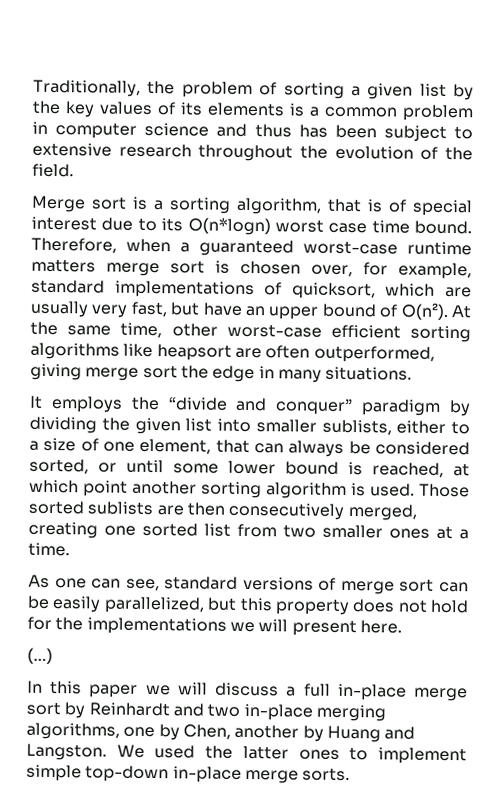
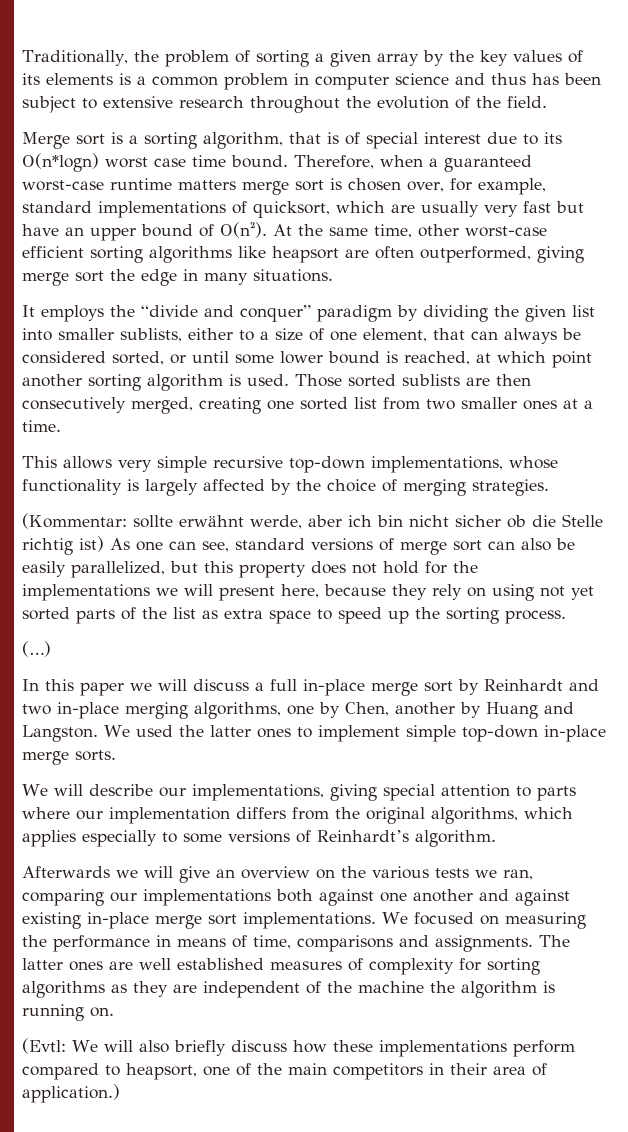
- Traditionally, the problem of sorting a given list by the key values of its elements is a common problem in computer science and thus has been subject to extensive research throughout the evolution of the field.
+ Traditionally, the problem of sorting a given array by the key values of its elements is a common problem in computer science and thus has been subject to extensive research throughout the evolution of the field.
- Therefore, when a guaranteed worst-case runtime matters merge sort is chosen over, for example, standard implementations of quicksort, which are usually very fast, but have an upper bound of O(n²).
+ Therefore, when a guaranteed worst-case runtime matters merge sort is chosen over, for example, standard implementations of quicksort, which are usually very fast but have an upper bound of O(n²).
- As one can see, standard versions of merge sort can be easily parallelized, but this property does not hold for the implementations we will present here.
+ This allows very simple recursive top-down implementations, whose functionality is largely affected by the choice of merging strategies.
+ (Kommentar: sollte erwähnt werde, aber ich bin nicht sicher ob die Stelle richtig ist) As one can see, standard versions of merge sort can also be easily parallelized, but this property does not hold for the implementations we will present here, because they rely on using not yet sorted parts of the list as extra space to speed up the sorting process.
+ We will describe our implementations, giving special attention to parts where our implementation differs from the original algorithms, which applies especially to some versions of Reinhardt’s algorithm.
+ Afterwards we will give an overview on the various tests we ran, comparing our implementations both against one another and against existing in-place merge sort implementations. We focused on measuring the performance in means of time, comparisons and assignments. The latter ones are well established measures of complexity for sorting algorithms as they are independent of the machine the algorithm is running on.
+ (Evtl: We will also briefly discuss how these implementations perform compared to heapsort, one of the main competitors in their area of application.)

